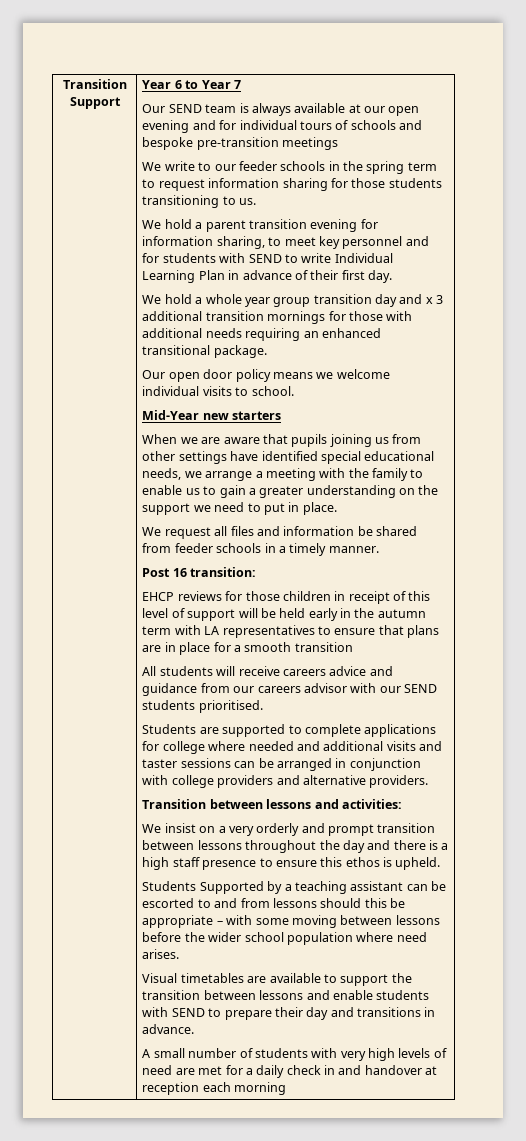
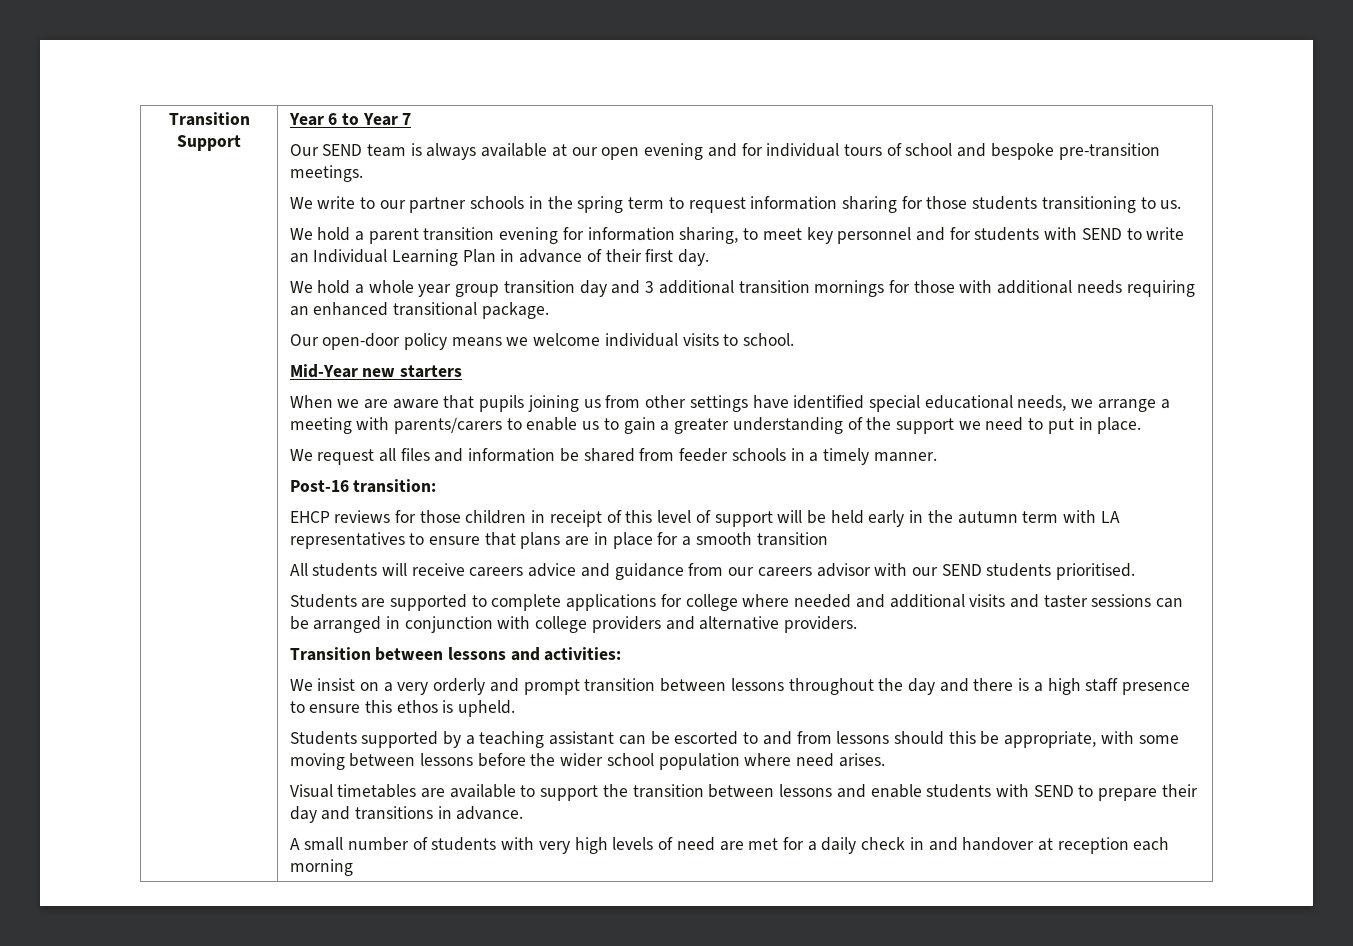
- Our SEND team is always available at our open evening and for individual tours of schools and bespoke pre-transition meetings
+ Our SEND team is always available at our open evening and for individual tours of school and bespoke pre-transition meetings.
- We write to our feeder schools in the spring term to request information sharing for those students transitioning to us.
+ We write to our partner schools in the spring term to request information sharing for those students transitioning to us.
- We hold a parent transition evening for information sharing, to meet key personnel and for students with SEND to write Individual Learning Plan in advance of their first day.
+ We hold a parent transition evening for information sharing, to meet key personnel and for students with SEND to write an Individual Learning Plan in advance of their first day.
- We hold a whole year group transition day and x 3 additional transition mornings for those with additional needs requiring an enhanced transitional package.
+ We hold a whole year group transition day and 3 additional transition mornings for those with additional needs requiring an enhanced transitional package.
- Our open door policy means we welcome individual visits to school.
+ Our open-door policy means we welcome individual visits to school.
- When we are aware that pupils joining us from other settings have identified special educational needs, we arrange a meeting with the family to enable us to gain a greater understanding on the support we need to put in place.
+ When we are aware that pupils joining us from other settings have identified special educational needs, we arrange a meeting with parents/carers to enable us to gain a greater understanding of the support we need to put in place.
- Post 16 transition:
+ Post-16 transition:
- Students Supported by a teaching assistant can be escorted to and from lessons should this be appropriate – with some moving between lessons before the wider school population where need arises.
+ Students supported by a teaching assistant can be escorted to and from lessons should this be appropriate, with some moving between lessons before the wider school population where need arises.

